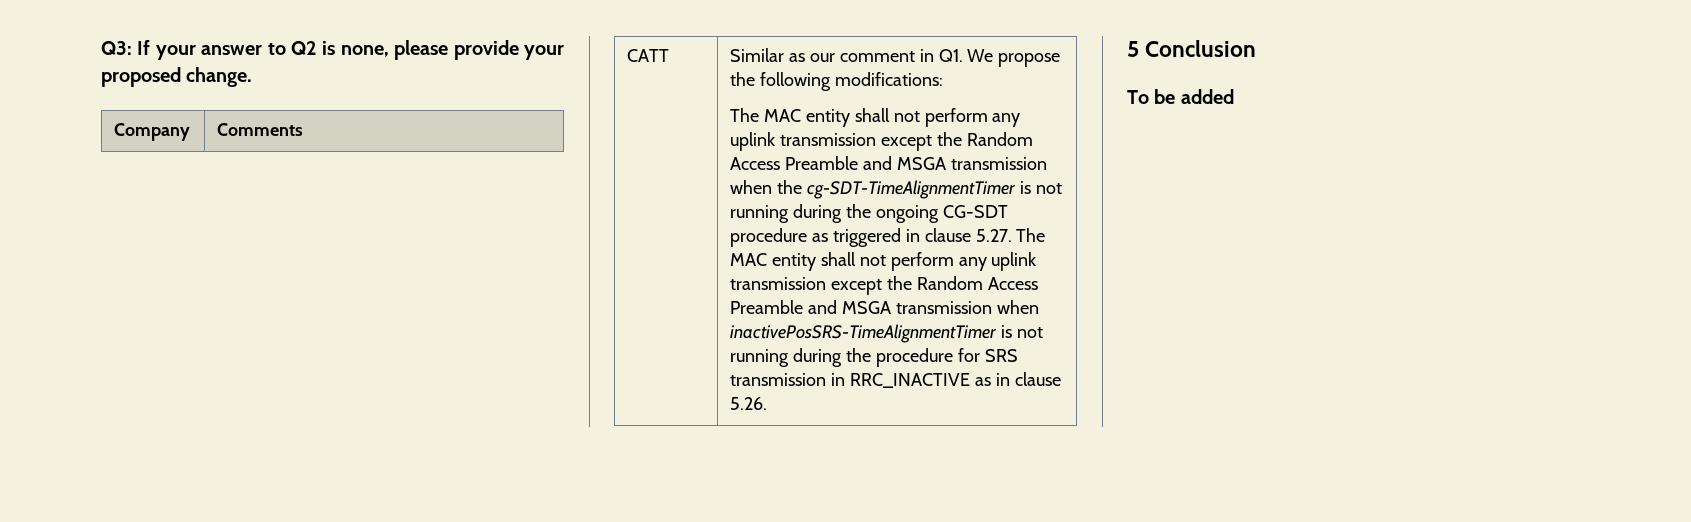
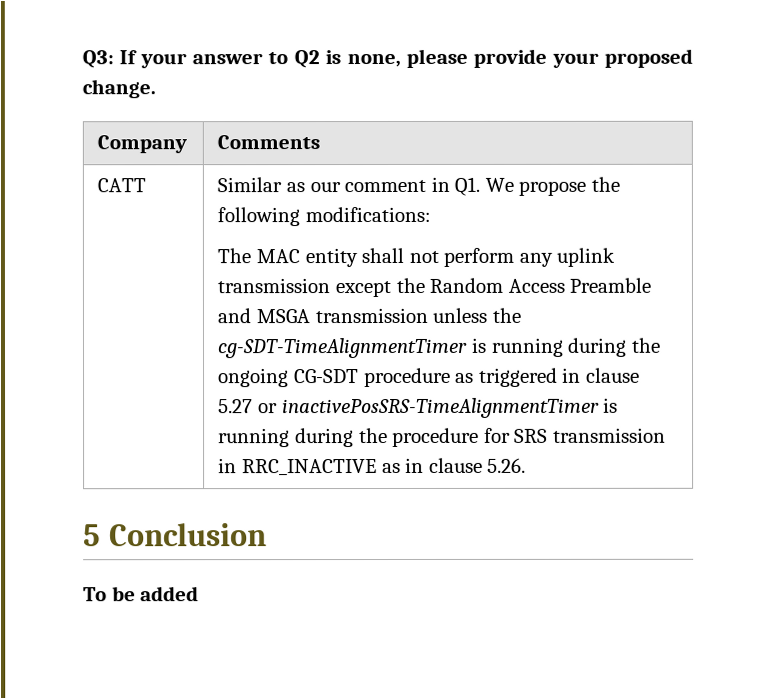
- The MAC entity shall not perform any uplink transmission except the Random Access Preamble and MSGA transmission when the cg-SDT-TimeAlignmentTimer is not running during the ongoing CG-SDT procedure as triggered in clause 5.27. The MAC entity shall not perform any uplink transmission except the Random Access Preamble and MSGA transmission when inactivePosSRS-TimeAlignmentTimer is not running during the procedure for SRS transmission in RRC_INACTIVE as in clause 5.26.
+ The MAC entity shall not perform any uplink transmission except the Random Access Preamble and MSGA transmission unless the cg-SDT-TimeAlignmentTimer is running during the ongoing CG-SDT procedure as triggered in clause 5.27 or inactivePosSRS-TimeAlignmentTimer is running during the procedure for SRS transmission in RRC_INACTIVE as in clause 5.26.

